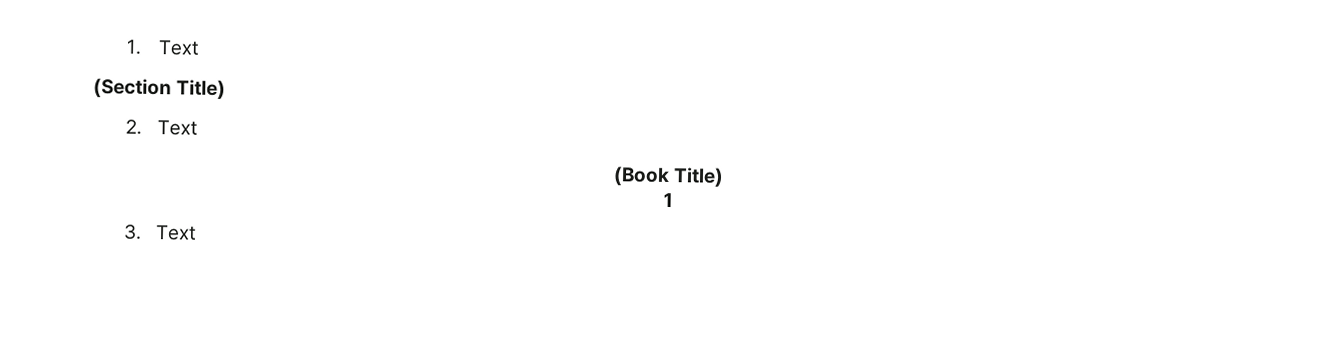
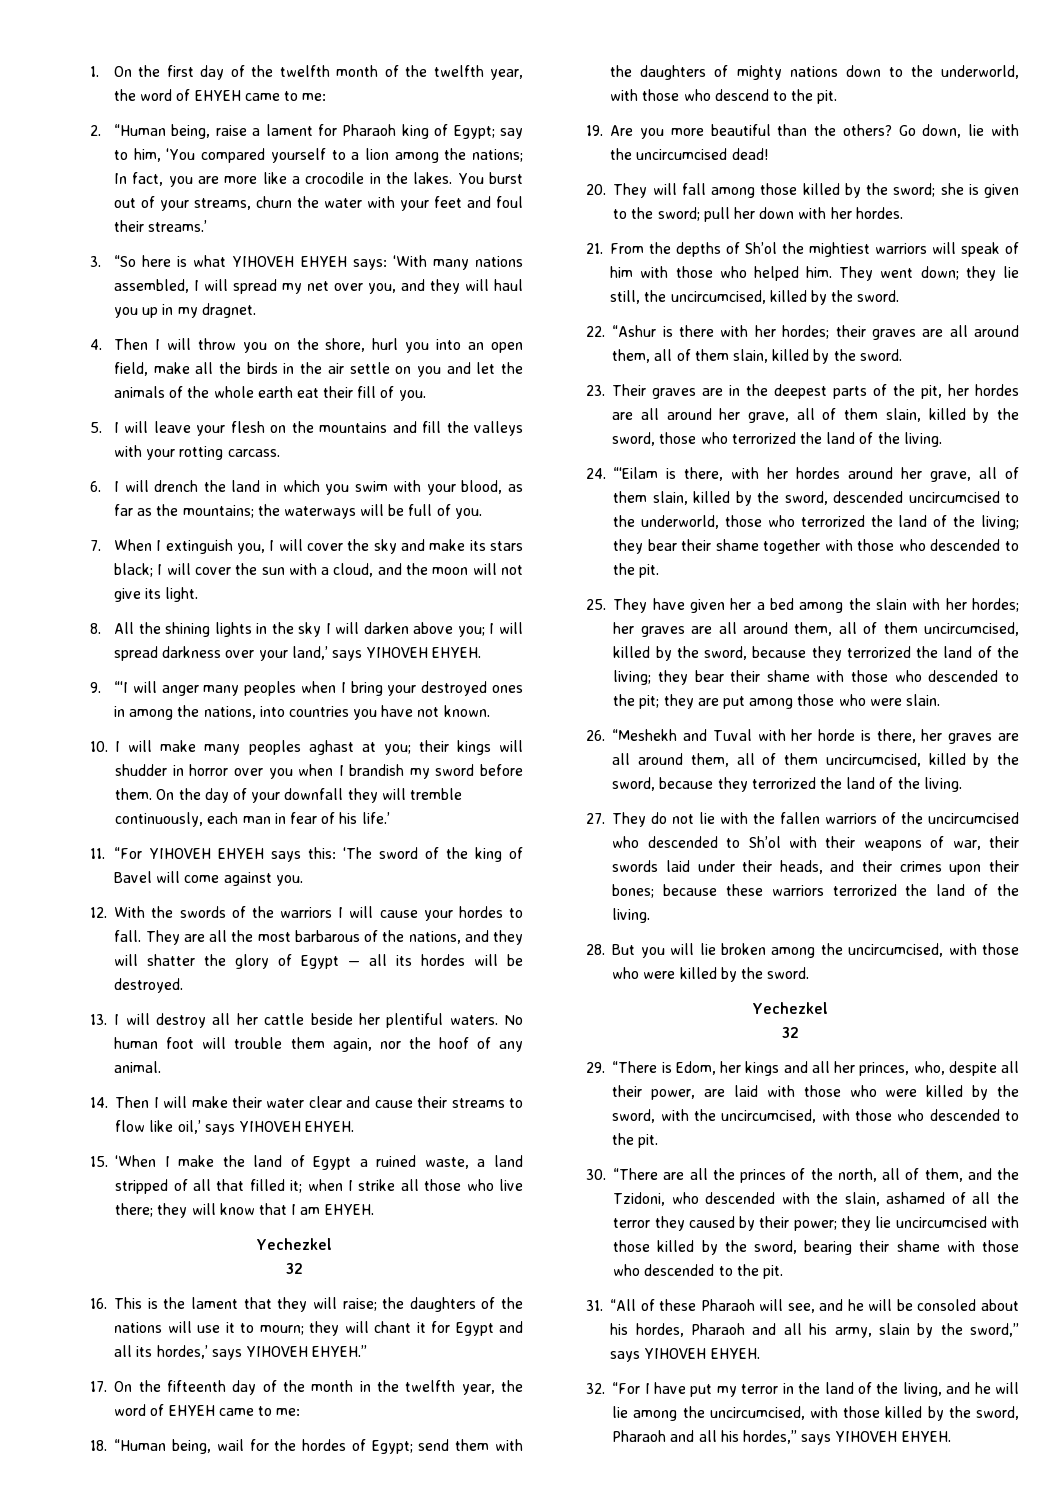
- 1. Text
- (Section Title)
- 2. Text
- (Book Title)
- 1
- 3. Text
+ 1. On the first day of the twelfth month of the twelfth year, the word of EHYEH came to me:
+ 2. “Human being, raise a lament for Pharaoh king of Egypt; say to him, ‘You compared yourself to a lion among the nations; In fact, you are more like a crocodile in the lakes. You burst out of your streams, churn the water with your feet and foul their streams.’
+ 3. “So here is what YIHOVEH EHYEH says: ‘With many nations assembled, I will spread my net over you, and they will haul you up in my dragnet.
+ 4. Then I will throw you on the shore, hurl you into an open field, make all the birds in the air settle on you and let the animals of the whole earth eat their fill of you.
+ 5. I will leave your flesh on the mountains and fill the valleys with your rotting carcass.
+ 6. I will drench the land in which you swim with your blood, as far as the mountains; the waterways will be full of you.
+ 7. When I extinguish you, I will cover the sky and make its stars black; I will cover the sun with a cloud, and the moon will not give its light.
+ 8. All the shining lights in the sky I will darken above you; I will spread darkness over your land,’ says YIHOVEH EHYEH.
+ 9. “‘I will anger many peoples when I bring your destroyed ones in among the nations, into countries you have not known.
+ 10. I will make many peoples aghast at you; their kings will shudder in horror over you when I brandish my sword before them. On the day of your downfall they will tremble continuously, each man in fear of his life.’
+ 11. “For YIHOVEH EHYEH says this: ‘The sword of the king of Bavel will come against you.
+ 12. With the swords of the warriors I will cause your hordes to fall. They are all the most barbarous of the nations, and they will shatter the glory of Egypt — all its hordes will be destroyed.
+ 13. I will destroy all her cattle beside her plentiful waters. No human foot will trouble them again, nor the hoof of any animal.
+ 14. Then I will make their water clear and cause their streams to flow like oil,’ says YIHOVEH EHYEH.
+ 15. ‘When I make the land of Egypt a ruined waste, a land stripped of all that filled it; when I strike all those who live there; they will know that I am EHYEH.
+ Yechezkel
+ 32
+ 16. This is the lament that they will raise; the daughters of the nations will use it to mourn; they will chant it for Egypt and all its hordes,’ says YIHOVEH EHYEH.”
+ 17. On the fifteenth day of the month in the twelfth year, the word of EHYEH came to me:
+ 18. “Human being, wail for the hordes of Egypt; send them with the daughters of mighty nations down to the underworld, with those who descend to the pit.
+ 19. Are you more beautiful than the others? Go down, lie with the uncircumcised dead!
+ 20. They will fall among those killed by the sword; she is given to the sword; pull her down with her hordes.
+ 21. From the depths of Sh’ol the mightiest warriors will speak of him with those who helped him. They went down; they lie still, the uncircumcised, killed by the sword.
+ 22. “Ashur is there with her hordes; their graves are all around them, all of them slain, killed by the sword.
+ 23. Their graves are in the deepest parts of the pit, her hordes are all around her grave, all of them slain, killed by the sword, those who terrorized the land of the living.
+ 24. “‘Eilam is there, with her hordes around her grave, all of them slain, killed by the sword, descended uncircumcised to the underworld, those who terrorized the land of the living; they bear their shame together with those who descended to the pit.
+ 25. They have given her a bed among the slain with her hordes; her graves are all around them, all of them uncircumcised, killed by the sword, because they terrorized the land of the living; they bear their shame with those who descended to the pit; they are put among those who were slain.
+ 26. “Meshekh and Tuval with her horde is there, her graves are all around them, all of them uncircumcised, killed by the sword, because they terrorized the land of the living.
+ 27. They do not lie with the fallen warriors of the uncircumcised who descended to Sh’ol with their weapons of war, their swords laid under their heads, and their crimes upon their bones; because these warriors terrorized the land of the living.
+ 28. But you will lie broken among the uncircumcised, with those who were killed by the sword.
+ Yechezkel
+ 32
+ 29. “There is Edom, her kings and all her princes, who, despite all their power, are laid with those who were killed by the sword, with the uncircumcised, with those who descended to the pit.
+ 30. “There are all the princes of the north, all of them, and the Tzidoni, who descended with the slain, ashamed of all the terror they caused by their power; they lie uncircumcised with those killed by the sword, bearing their shame with those who descended to the pit.
+ 31. “All of these Pharaoh will see, and he will be consoled about his hordes, Pharaoh and all his army, slain by the sword,” says YIHOVEH EHYEH.
+ 32. “For I have put my terror in the land of the living, and he will lie among the uncircumcised, with those killed by the sword, Pharaoh and all his hordes,” says YIHOVEH EHYEH.

